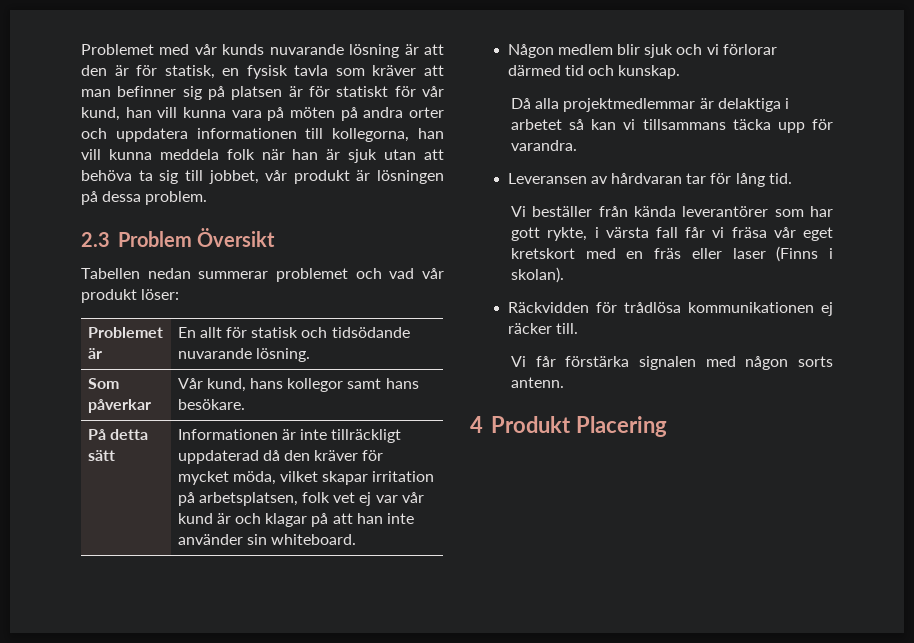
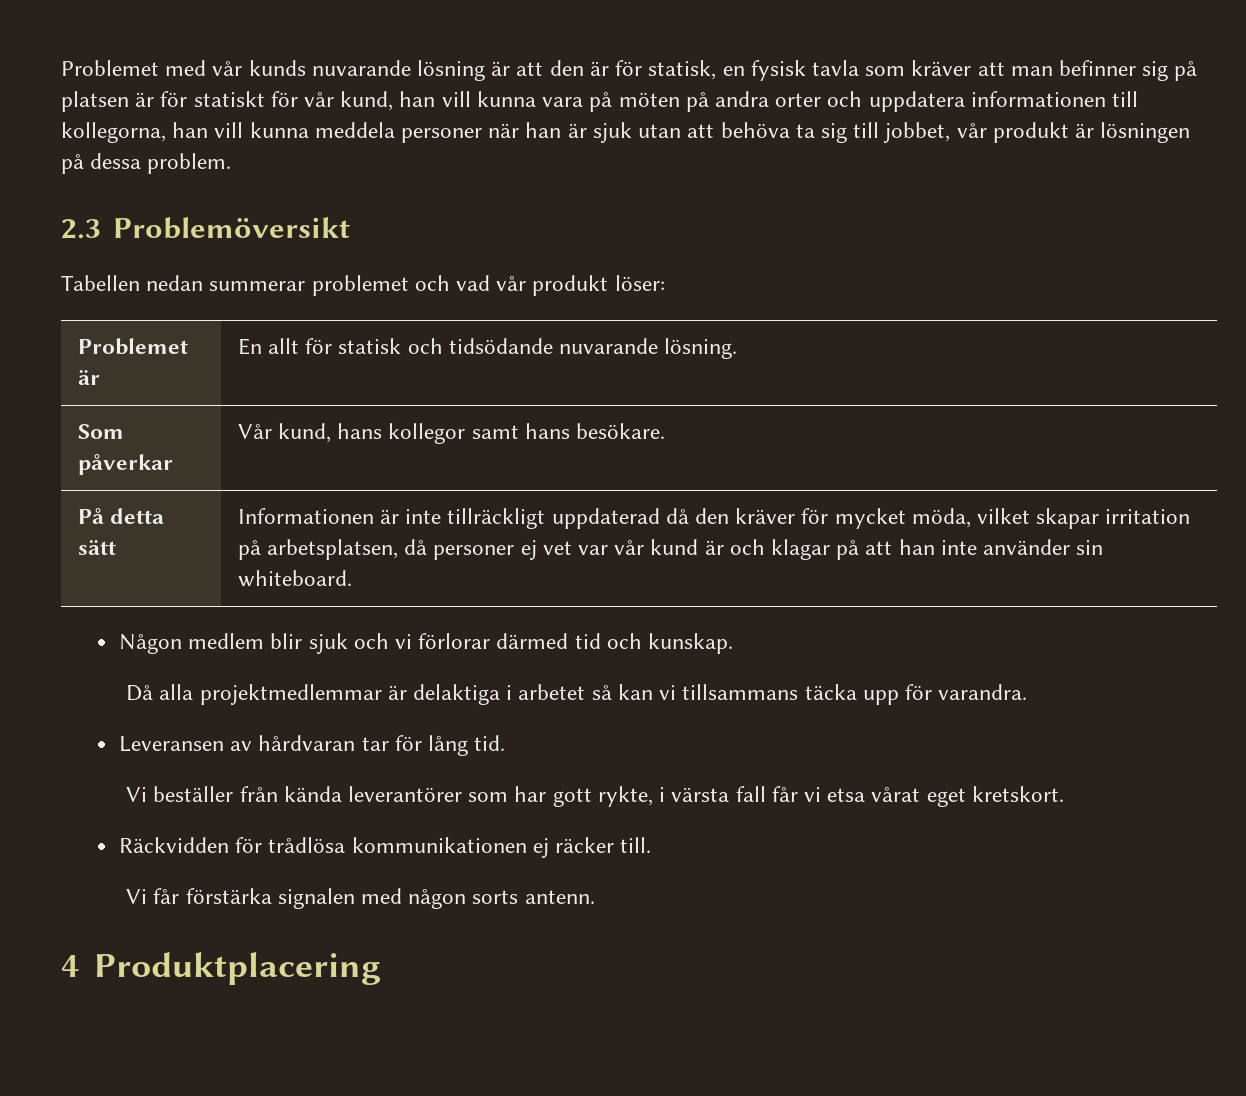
- Problemet med vår kunds nuvarande lösning är att den är för statisk, en fysisk tavla som kräver att man befinner sig på platsen är för statiskt för vår kund, han vill kunna vara på möten på andra orter och uppdatera informationen till kollegorna, han vill kunna meddela folk när han är sjuk utan att behöva ta sig till jobbet, vår produkt är lösningen på dessa problem.
+ Problemet med vår kunds nuvarande lösning är att den är för statisk, en fysisk tavla som kräver att man befinner sig på platsen är för statiskt för vår kund, han vill kunna vara på möten på andra orter och uppdatera informationen till kollegorna, han vill kunna meddela personer när han är sjuk utan att behöva ta sig till jobbet, vår produkt är lösningen på dessa problem.
- 2.3 Problem Översikt
+ 2.3 Problemöversikt
- På detta sätt | Informationen är inte tillräckligt uppdaterad då den kräver för mycket möda, vilket skapar irritation på arbetsplatsen, folk vet ej var vår kund är och klagar på att han inte använder sin whiteboard.
+ På detta sätt | Informationen är inte tillräckligt uppdaterad då den kräver för mycket möda, vilket skapar irritation på arbetsplatsen, då personer ej vet var vår kund är och klagar på att han inte använder sin whiteboard.
- Vi beställer från kända leverantörer som har gott rykte, i värsta fall får vi fräsa vår eget kretskort med en fräs eller laser (Finns i skolan).
+ Vi beställer från kända leverantörer som har gott rykte, i värsta fall får vi etsa vårat eget kretskort.
- 4 Produkt Placering
+ 4 Produktplacering

